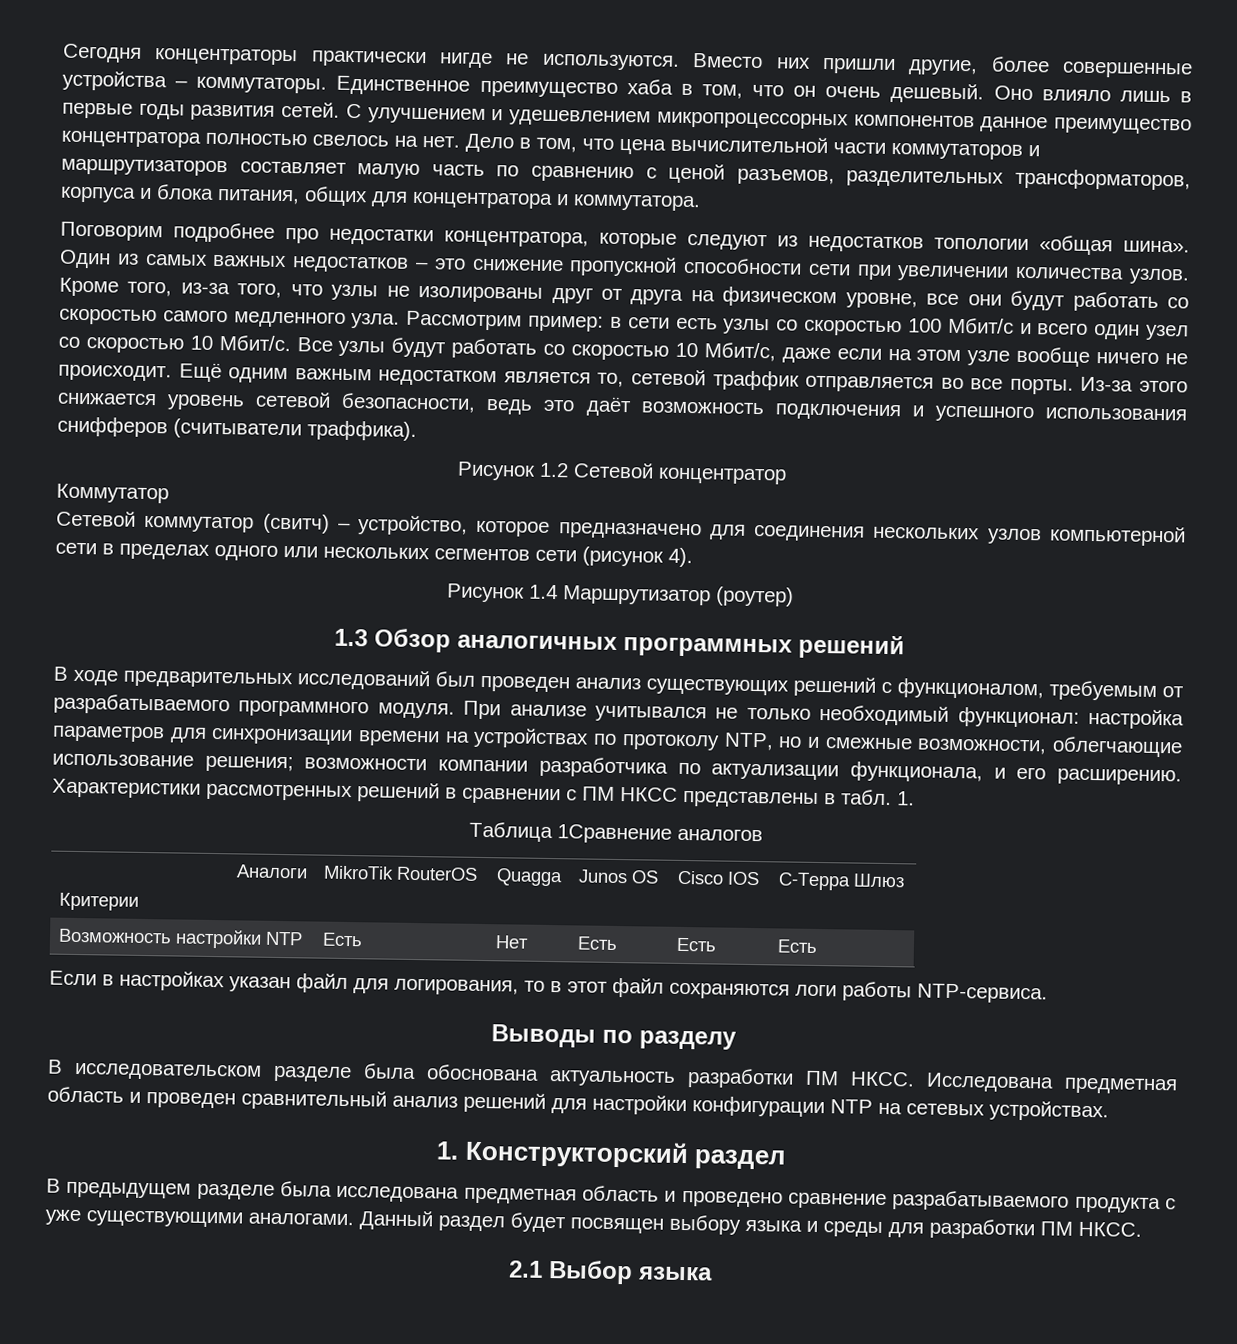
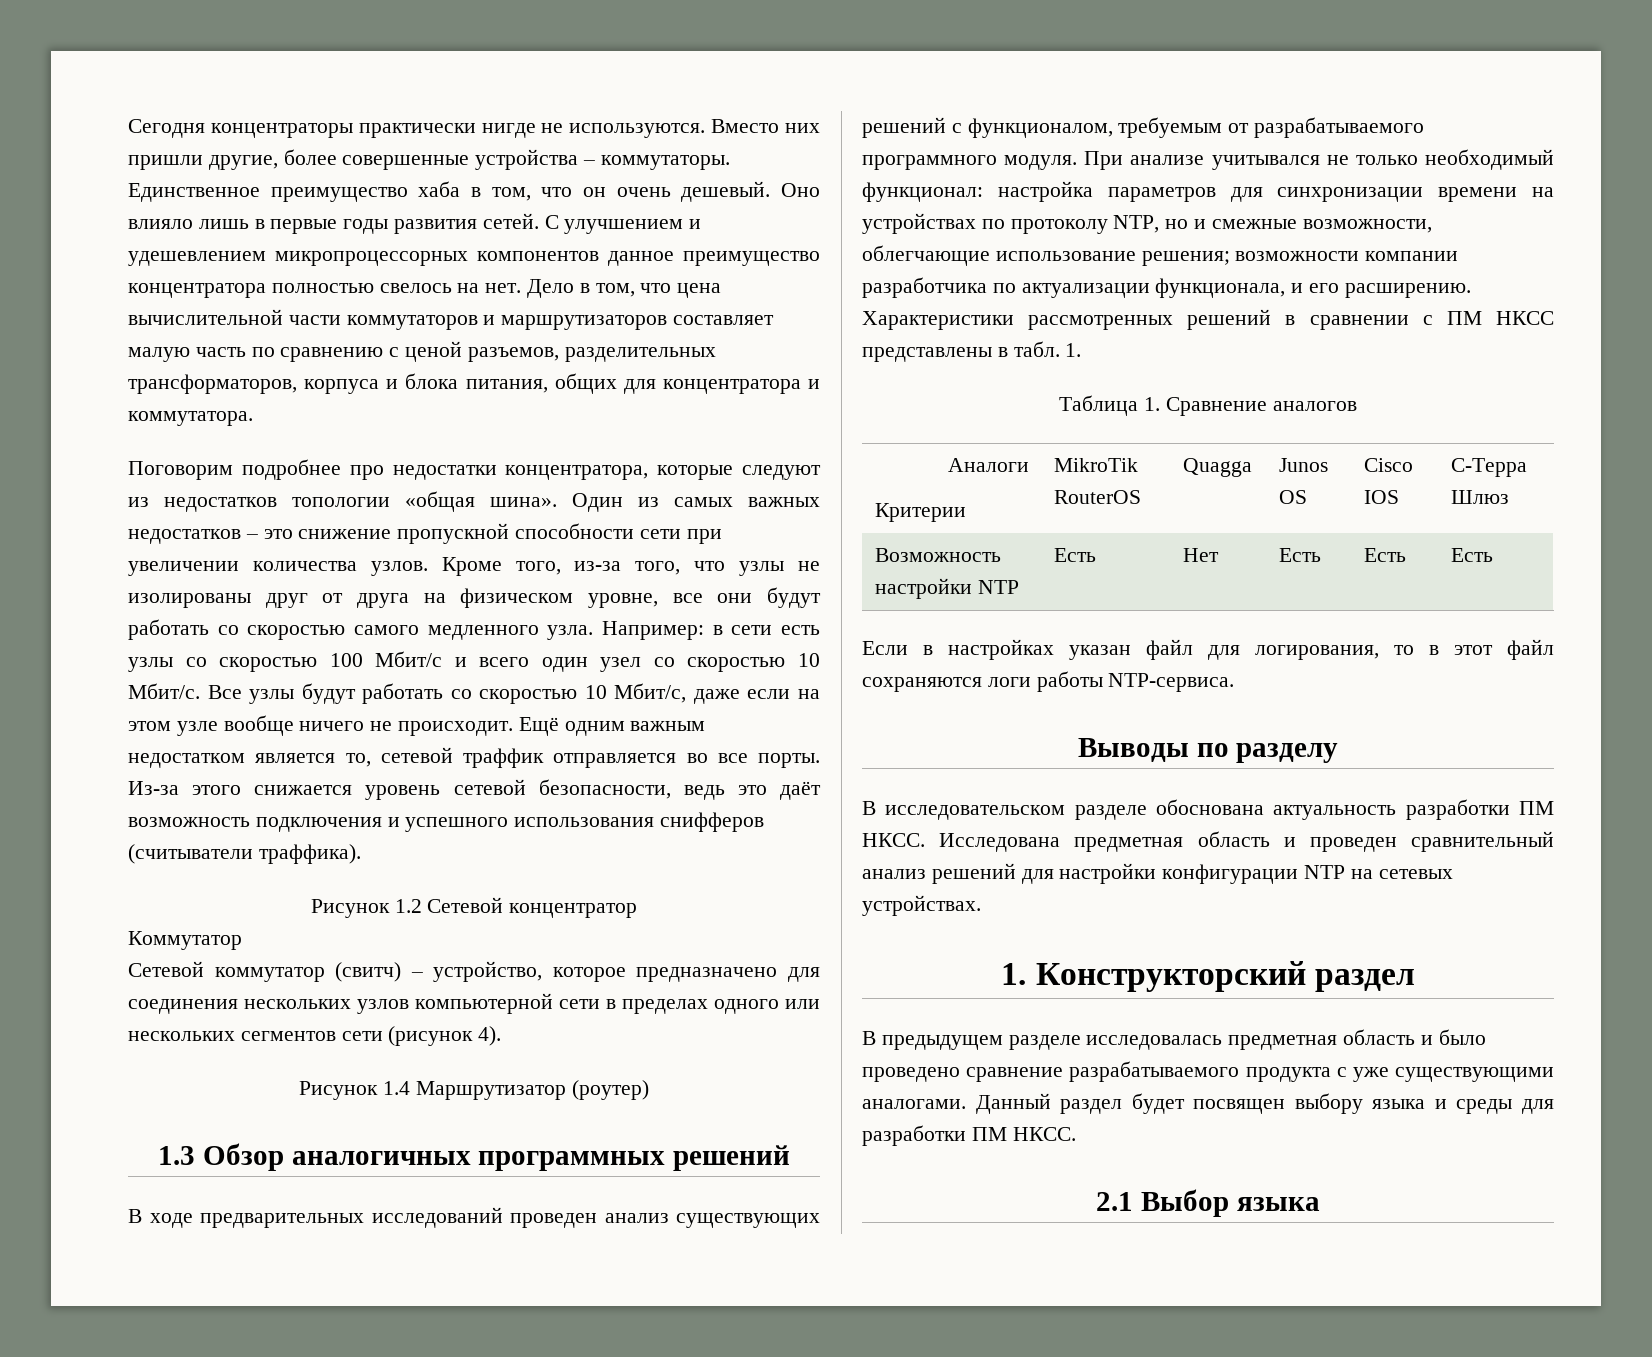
- Рассмотрим пример: в сети есть узлы со скоростью 100 Мбит/с и всего один узел со скоростью 10 Мбит/с.
+ Например: в сети есть узлы со скоростью 100 Мбит/с и всего один узел со скоростью 10 Мбит/с.
- В ходе предварительных исследований был проведен анализ существующих решений с функционалом, требуемым от разрабатываемого программного модуля.
+ В ходе предварительных исследований проведен анализ существующих решений с функционалом, требуемым от разрабатываемого программного модуля.
- Таблица 1Сравнение аналогов
+ Таблица 1. Сравнение аналогов
- В исследовательском разделе была обоснована актуальность разработки ПМ НКСС.
+ В исследовательском разделе обоснована актуальность разработки ПМ НКСС.
- В предыдущем разделе была исследована предметная область и проведено сравнение разрабатываемого продукта с уже существующими аналогами.
+ В предыдущем разделе исследовалась предметная область и было проведено сравнение разрабатываемого продукта с уже существующими аналогами.

